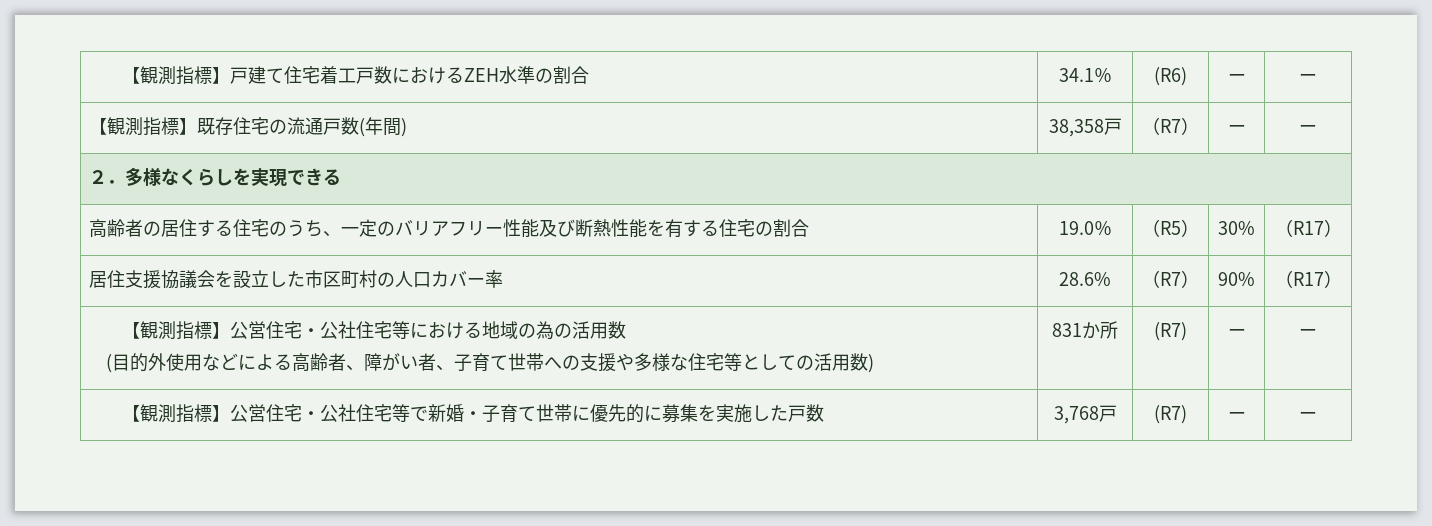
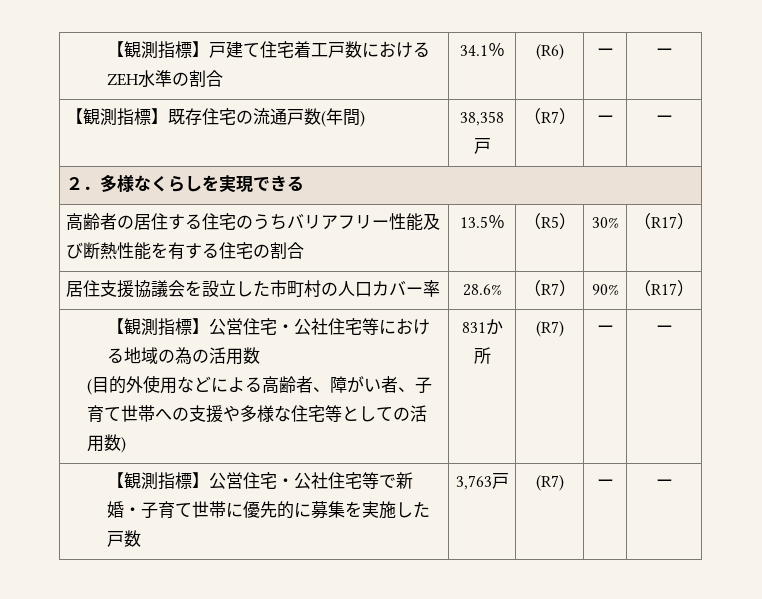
- 高齢者の居住する住宅のうち、一定のバリアフリー性能及び断熱性能を有する住宅の割合 | 19.0％ | （R5） | 30% | （R17）
+ 高齢者の居住する住宅のうちバリアフリー性能及び断熱性能を有する住宅の割合 | 13.5％ | （R5） | 30% | （R17）
- 居住支援協議会を設立した市区町村の人口カバー率 | 28.6% | （R7） | 90% | （R17）
+ 居住支援協議会を設立した市町村の人口カバー率 | 28.6% | （R7） | 90% | （R17）
- 【観測指標】公営住宅・公社住宅等で新婚・子育て世帯に優先的に募集を実施した戸数 | 3,768戸 | (R7) | ー | ー
+ 【観測指標】公営住宅・公社住宅等で新婚・子育て世帯に優先的に募集を実施した戸数 | 3,763戸 | (R7) | ー | ー

